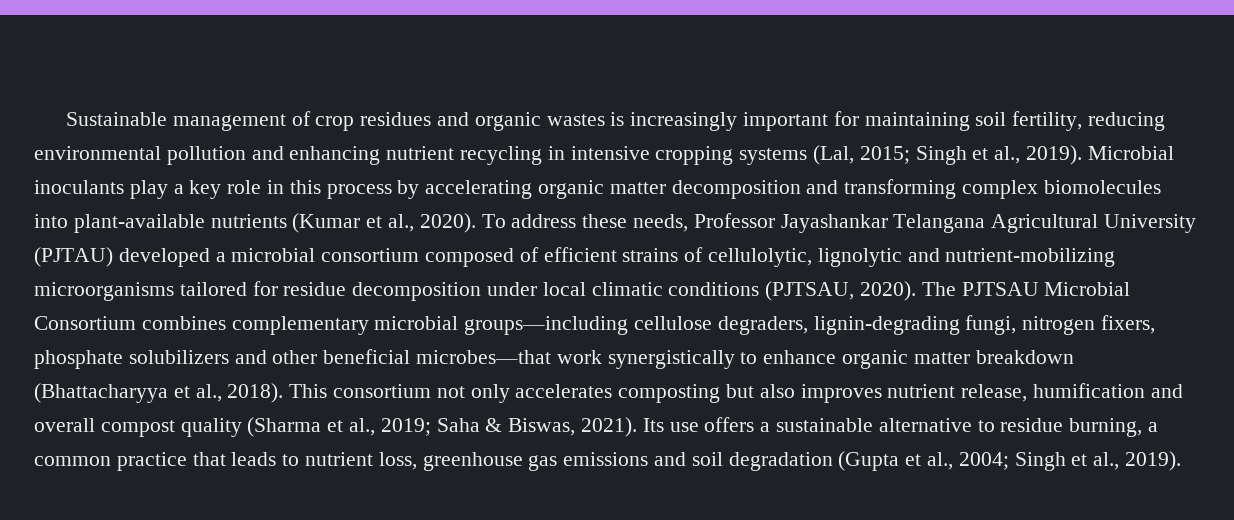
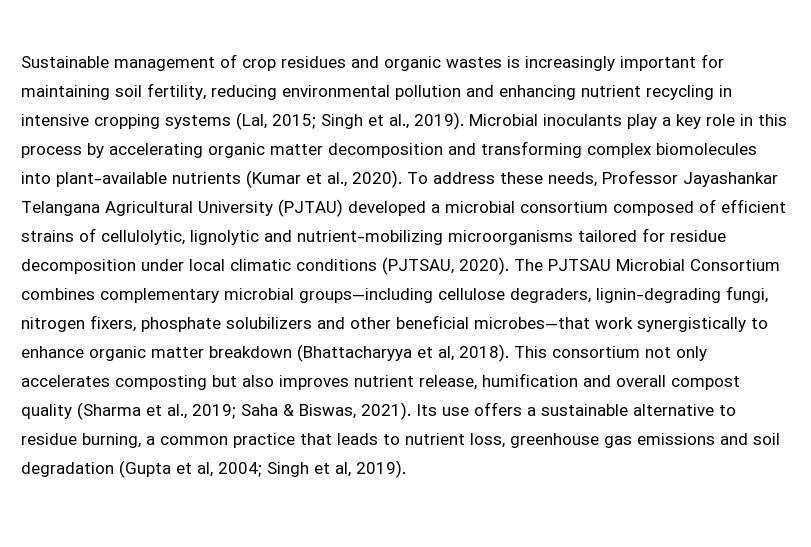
- The PJTSAU Microbial Consortium combines complementary microbial groups—including cellulose degraders, lignin-degrading fungi, nitrogen fixers, phosphate solubilizers and other beneficial microbes—that work synergistically to enhance organic matter breakdown (Bhattacharyya et al., 2018).
+ The PJTSAU Microbial Consortium combines complementary microbial groups—including cellulose degraders, lignin-degrading fungi, nitrogen fixers, phosphate solubilizers and other beneficial microbes—that work synergistically to enhance organic matter breakdown (Bhattacharyya et al, 2018).
- Its use offers a sustainable alternative to residue burning, a common practice that leads to nutrient loss, greenhouse gas emissions and soil degradation (Gupta et al., 2004; Singh et al., 2019).
+ Its use offers a sustainable alternative to residue burning, a common practice that leads to nutrient loss, greenhouse gas emissions and soil degradation (Gupta et al, 2004; Singh et al, 2019).

